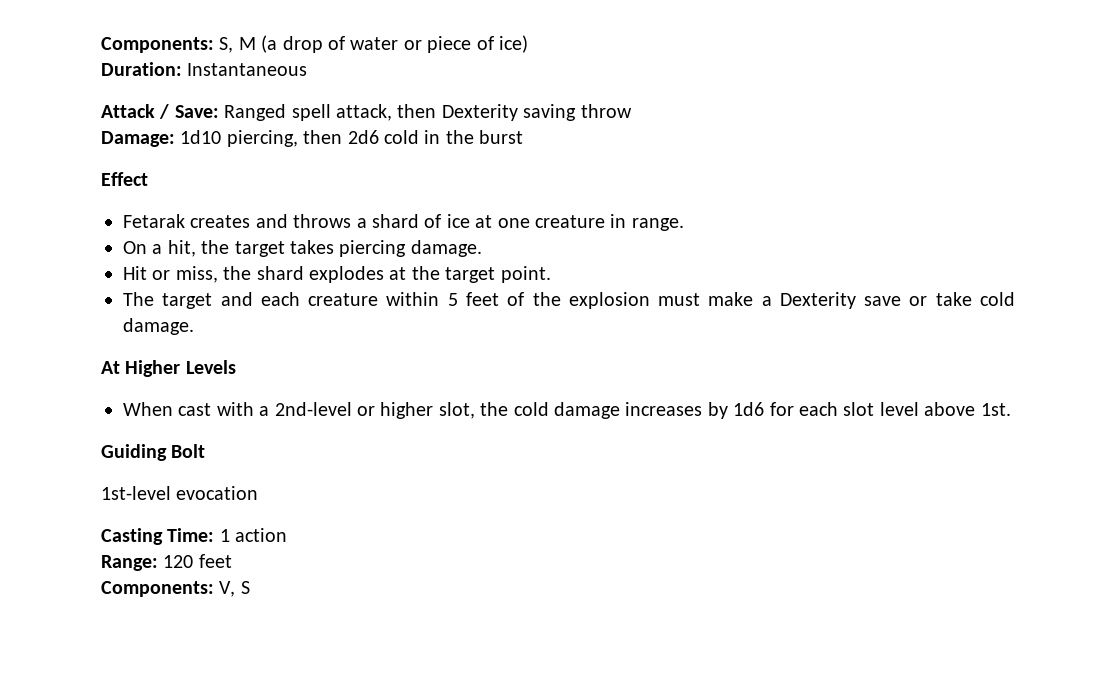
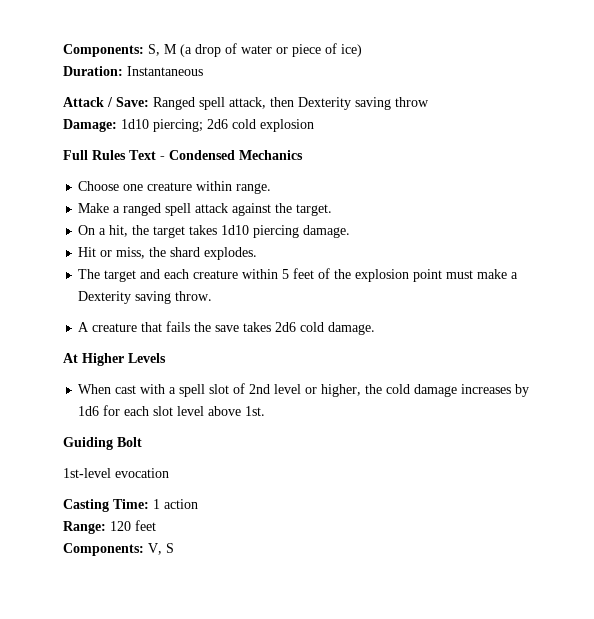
- Damage: 1d10 piercing, then 2d6 cold in the burst
- Effect
- Fetarak creates and throws a shard of ice at one creature in range.
+ Damage: 1d10 piercing; 2d6 cold explosion
+ Full Rules Text - Condensed Mechanics
+ Choose one creature within range.
+ Make a ranged spell attack against the target.
- On a hit, the target takes piercing damage.
+ On a hit, the target takes 1d10 piercing damage.
- Hit or miss, the shard explodes at the target point.
+ Hit or miss, the shard explodes.
- The target and each creature within 5 feet of the explosion must make a Dexterity save or take cold damage.
+ The target and each creature within 5 feet of the explosion point must make a Dexterity saving throw.
+ A creature that fails the save takes 2d6 cold damage.
- When cast with a 2nd-level or higher slot, the cold damage increases by 1d6 for each slot level above 1st.
+ When cast with a spell slot of 2nd level or higher, the cold damage increases by 1d6 for each slot level above 1st.

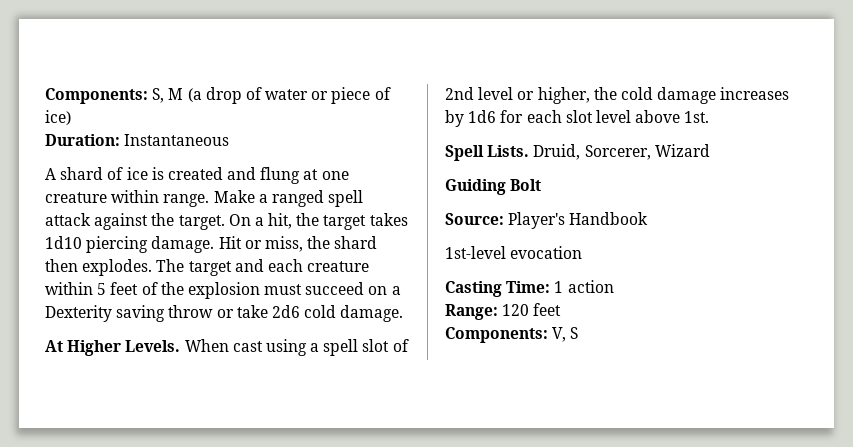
- Attack / Save: Ranged spell attack, then Dexterity saving throw
- Damage: 1d10 piercing; 2d6 cold explosion
- Full Rules Text - Condensed Mechanics
- Choose one creature within range.
- Make a ranged spell attack against the target.
- On a hit, the target takes 1d10 piercing damage.
- Hit or miss, the shard explodes.
- The target and each creature within 5 feet of the explosion point must make a Dexterity saving throw.
- A creature that fails the save takes 2d6 cold damage.
+ A shard of ice is created and flung at one creature within range. Make a ranged spell attack against the target. On a hit, the target takes 1d10 piercing damage. Hit or miss, the shard then explodes. The target and each creature within 5 feet of the explosion must succeed on a Dexterity saving throw or take 2d6 cold damage.
- At Higher Levels
- When cast with a spell slot of 2nd level or higher, the cold damage increases by 1d6 for each slot level above 1st.
+ At Higher Levels. When cast using a spell slot of 2nd level or higher, the cold damage increases by 1d6 for each slot level above 1st.
+ Spell Lists. Druid, Sorcerer, Wizard
+ Source: Player's Handbook

